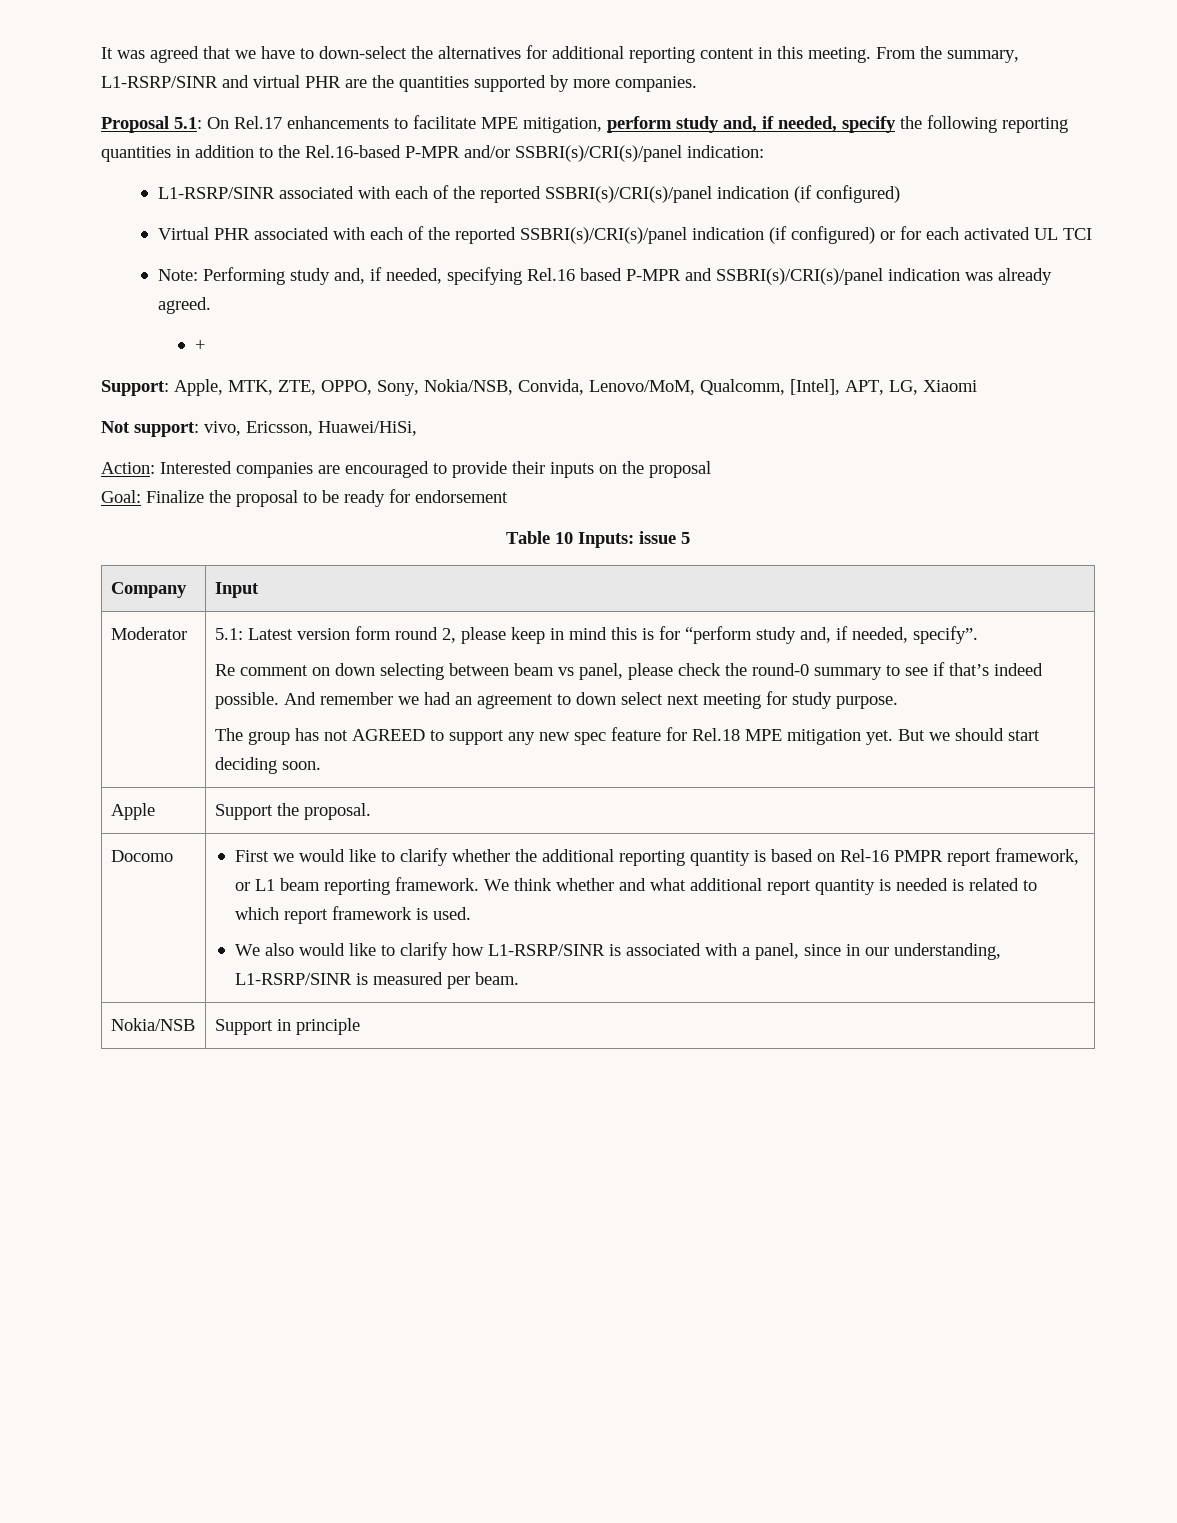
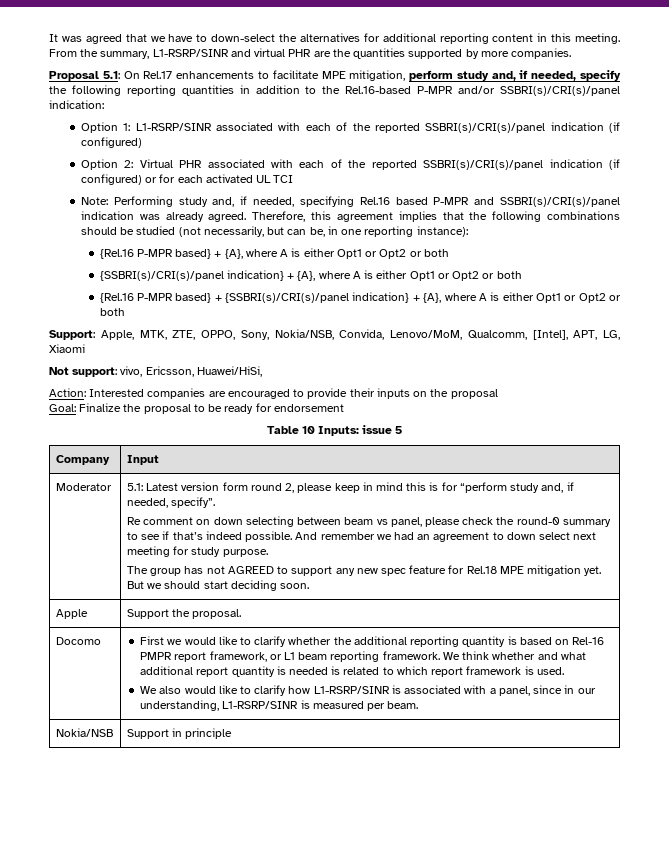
- L1-RSRP/SINR associated with each of the reported SSBRI(s)/CRI(s)/panel indication (if configured)
+ Option 1: L1-RSRP/SINR associated with each of the reported SSBRI(s)/CRI(s)/panel indication (if configured)
- Virtual PHR associated with each of the reported SSBRI(s)/CRI(s)/panel indication (if configured) or for each activated UL TCI
+ Option 2: Virtual PHR associated with each of the reported SSBRI(s)/CRI(s)/panel indication (if configured) or for each activated UL TCI
- Note: Performing study and, if needed, specifying Rel.16 based P-MPR and SSBRI(s)/CRI(s)/panel indication was already agreed.
- +
+ Note: Performing study and, if needed, specifying Rel.16 based P-MPR and SSBRI(s)/CRI(s)/panel indication was already agreed. Therefore, this agreement implies that the following combinations should be studied (not necessarily, but can be, in one reporting instance):
+ {Rel.16 P-MPR based} + {A}, where A is either Opt1 or Opt2 or both
+ {SSBRI(s)/CRI(s)/panel indication} + {A}, where A is either Opt1 or Opt2 or both
+ {Rel.16 P-MPR based} + {SSBRI(s)/CRI(s)/panel indication} + {A}, where A is either Opt1 or Opt2 or both

